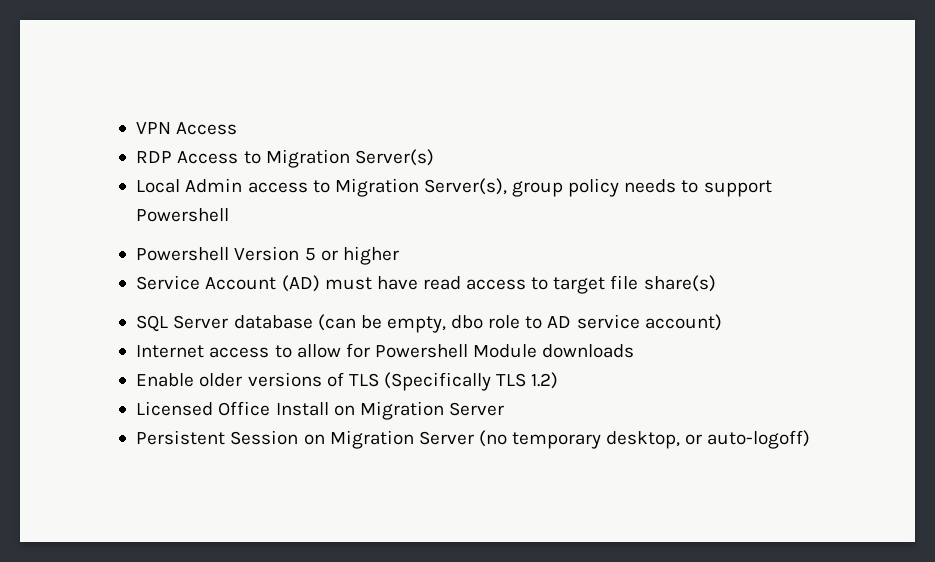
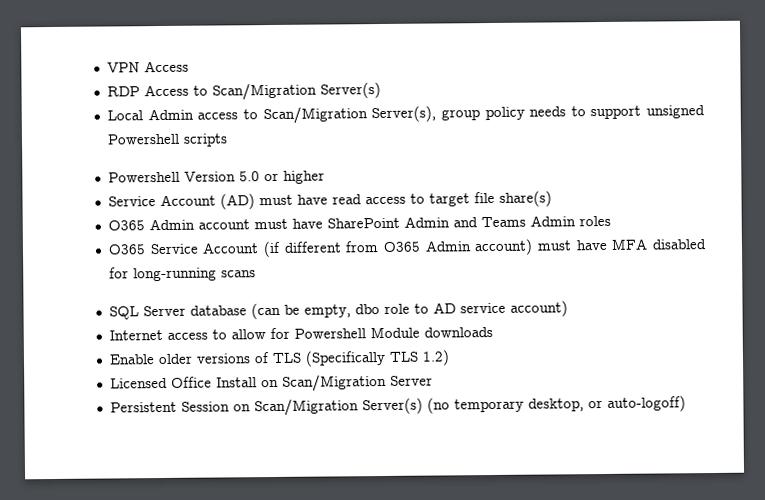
- RDP Access to Migration Server(s)
+ RDP Access to Scan/Migration Server(s)
- Local Admin access to Migration Server(s), group policy needs to support Powershell
+ Local Admin access to Scan/Migration Server(s), group policy needs to support unsigned Powershell scripts
- Powershell Version 5 or higher
+ Powershell Version 5.0 or higher
+ O365 Admin account must have SharePoint Admin and Teams Admin roles
+ O365 Service Account (if different from O365 Admin account) must have MFA disabled for long-running scans
- Licensed Office Install on Migration Server
+ Licensed Office Install on Scan/Migration Server
- Persistent Session on Migration Server (no temporary desktop, or auto-logoff)
+ Persistent Session on Scan/Migration Server(s) (no temporary desktop, or auto-logoff)

